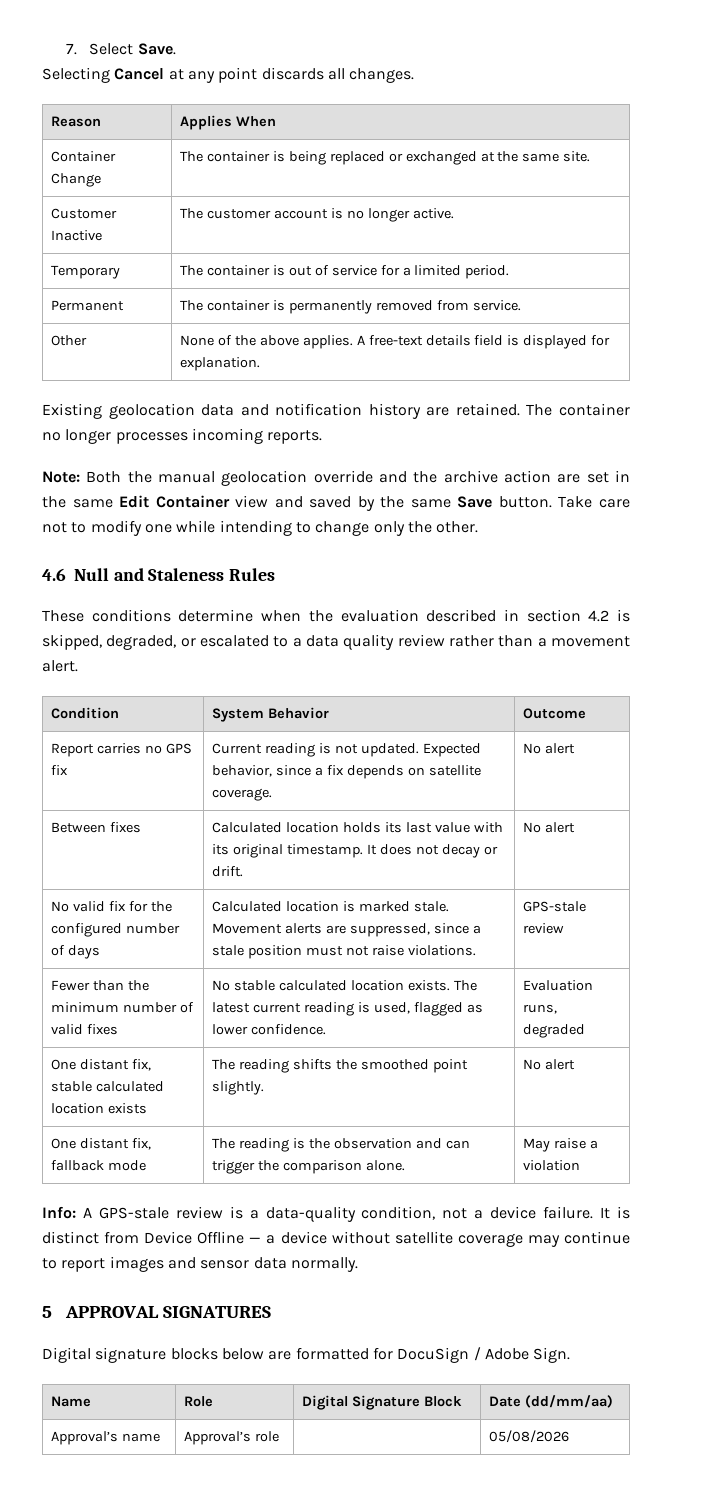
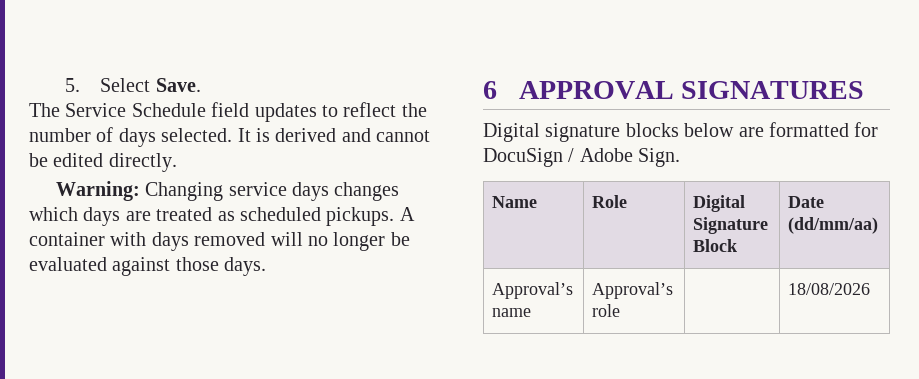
- 7. Select Save.
+ 5. Select Save.
- Selecting Cancel at any point discards all changes.
- Reason | Applies When
- Container Change | The container is being replaced or exchanged at the same site.
- Customer Inactive | The customer account is no longer active.
- Temporary | The container is out of service for a limited period.
- Permanent | The container is permanently removed from service.
- Other | None of the above applies. A free-text details field is displayed for explanation.
- Existing geolocation data and notification history are retained. The container no longer processes incoming reports.
- Note: Both the manual geolocation override and the archive action are set in the same Edit Container view and saved by the same Save button. Take care not to modify one while intending to change only the other.
- 4.6 Null and Staleness Rules
- These conditions determine when the evaluation described in section 4.2 is skipped, degraded, or escalated to a data quality review rather than a movement alert.
- Condition | System Behavior | Outcome
- Report carries no GPS fix | Current reading is not updated. Expected behavior, since a fix depends on satellite coverage. | No alert
- Between fixes | Calculated location holds its last value with its original timestamp. It does not decay or drift. | No alert
- No valid fix for the configured number of days | Calculated location is marked stale. Movement alerts are suppressed, since a stale position must not raise violations. | GPS-stale review
- Fewer than the minimum number of valid fixes | No stable calculated location exists. The latest current reading is used, flagged as lower confidence. | Evaluation runs, degraded
- One distant fix, stable calculated location exists | The reading shifts the smoothed point slightly. | No alert
- One distant fix, fallback mode | The reading is the observation and can trigger the comparison alone. | May raise a violation
- Info: A GPS-stale review is a data-quality condition, not a device failure. It is distinct from Device Offline — a device without satellite coverage may continue to report images and sensor data normally.
- 5 APPROVAL SIGNATURES
+ The Service Schedule field updates to reflect the number of days selected. It is derived and cannot be edited directly.
+ Warning: Changing service days changes which days are treated as scheduled pickups. A container with days removed will no longer be evaluated against those days.
+ 6 APPROVAL SIGNATURES
- Approval’s name | Approval’s role | | 05/08/2026
+ Approval’s name | Approval’s role | | 18/08/2026

